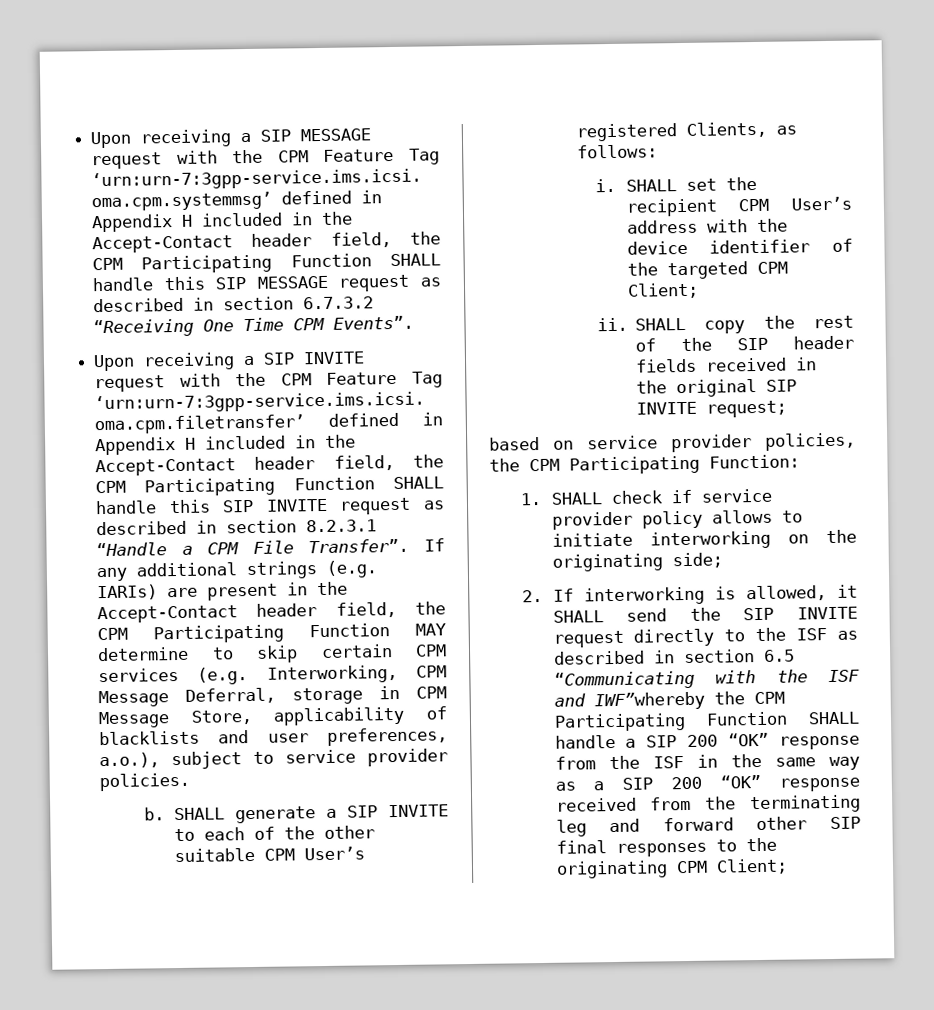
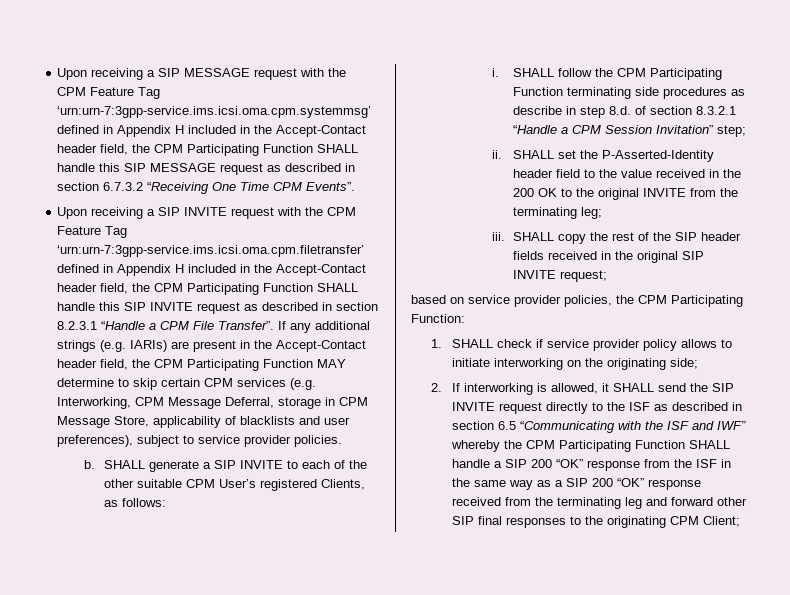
- If any additional strings (e.g. IARIs) are present in the Accept-Contact header field, the CPM Participating Function MAY determine to skip certain CPM services (e.g. Interworking, CPM Message Deferral, storage in CPM Message Store, applicability of blacklists and user preferences, a.o.), subject to service provider policies.
+ If any additional strings (e.g. IARIs) are present in the Accept-Contact header field, the CPM Participating Function MAY determine to skip certain CPM services (e.g. Interworking, CPM Message Deferral, storage in CPM Message Store, applicability of blacklists and user preferences), subject to service provider policies.
- SHALL set the recipient CPM User’s address with the device identifier of the targeted CPM Client;
- ii.
+ SHALL follow the CPM Participating Function terminating side procedures as describe in step 8.d. of section 8.3.2.1 “Handle a CPM Session Invitation” step;
+ ii. SHALL set the P-Asserted-Identity header field to the value received in the 200 OK to the original INVITE from the terminating leg;
+ iii.
- 2. If interworking is allowed, it SHALL send the SIP INVITE request directly to the ISF as described in section 6.5 “Communicating with the ISF and IWF”whereby the CPM Participating Function SHALL handle a SIP 200 “OK” response from the ISF in the same way as a SIP 200 “OK” response received from the terminating leg and forward other SIP final responses to the originating CPM Client;
+ 2. If interworking is allowed, it SHALL send the SIP INVITE request directly to the ISF as described in section 6.5 “Communicating with the ISF and IWF” whereby the CPM Participating Function SHALL handle a SIP 200 “OK” response from the ISF in the same way as a SIP 200 “OK” response received from the terminating leg and forward other SIP final responses to the originating CPM Client;

